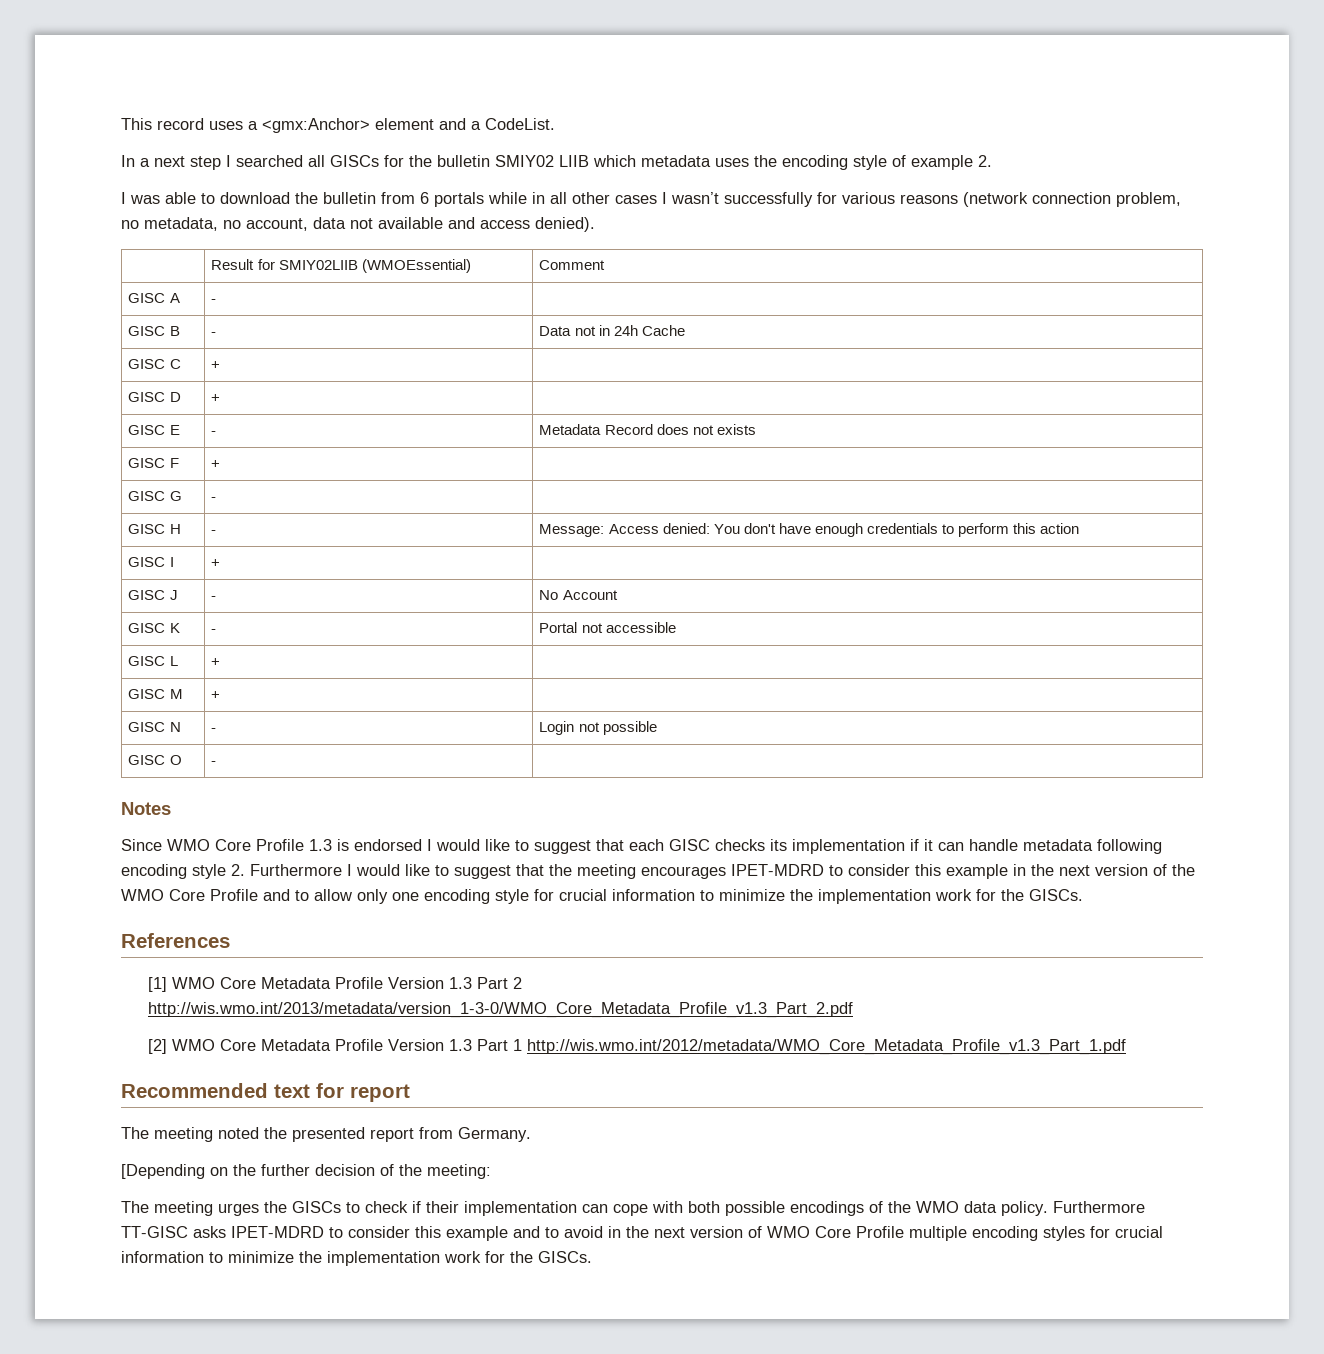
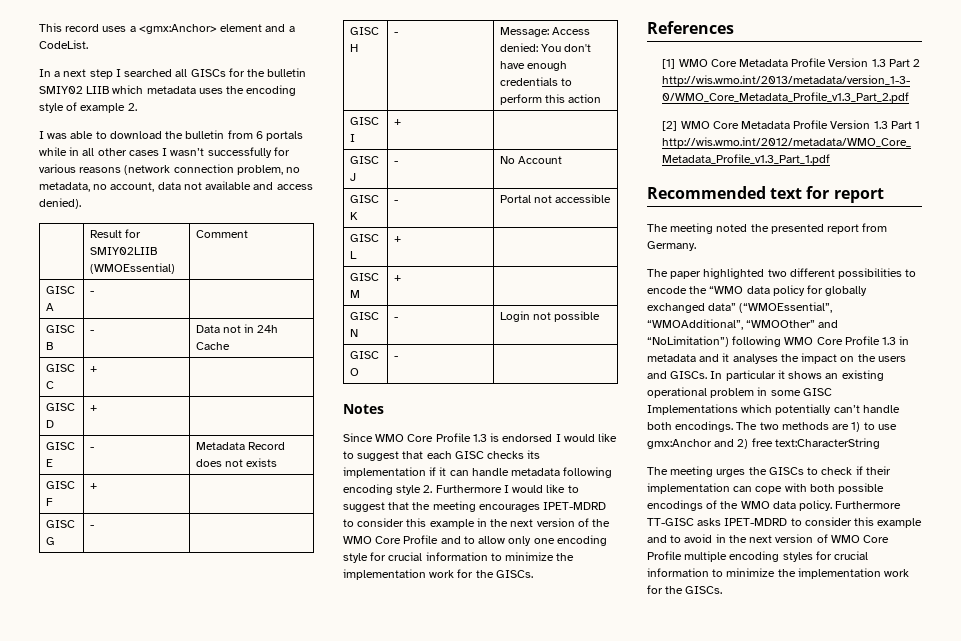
- [Depending on the further decision of the meeting:
+ The paper highlighted two different possibilities to encode the “WMO data policy for globally exchanged data” (“WMOEssential”, “WMOAdditional”, “WMOOther” and “NoLimitation”) following WMO Core Profile 1.3 in metadata and it analyses the impact on the users and GISCs. In particular it shows an existing operational problem in some GISC Implementations which potentially can’t handle both encodings. The two methods are 1) to use gmx:Anchor and 2) free text:CharacterString

